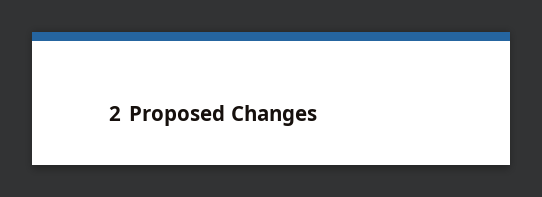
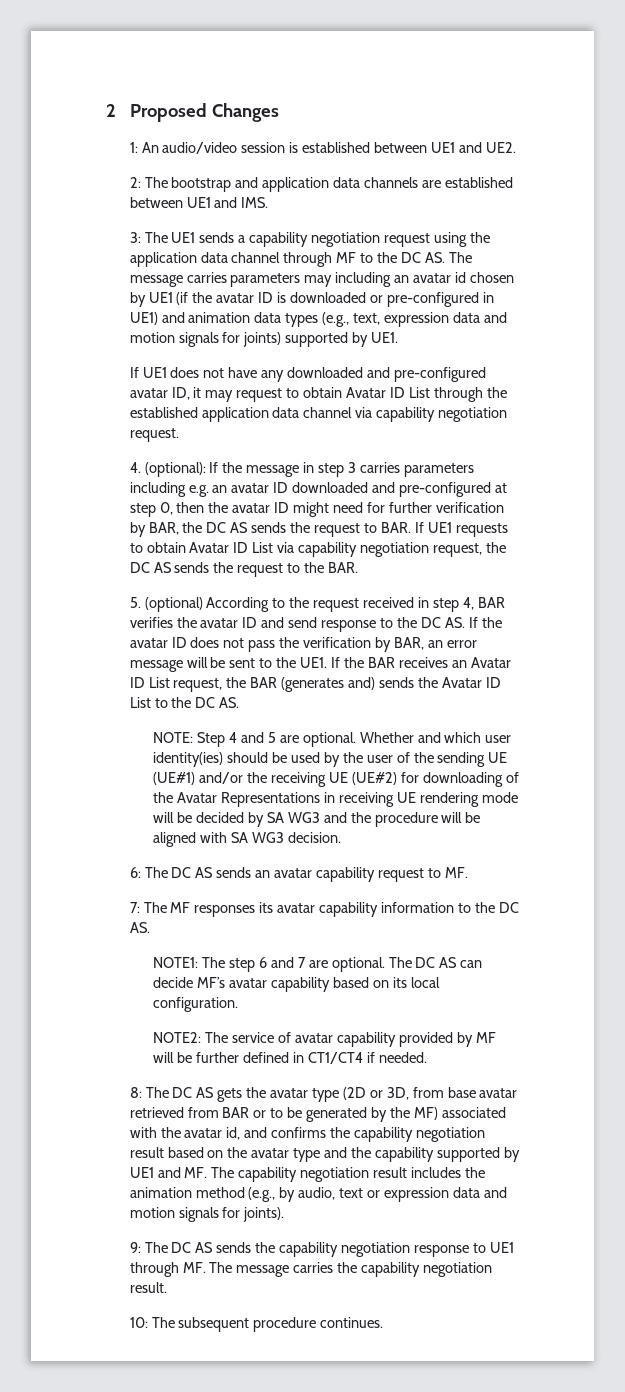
+ 1: An audio/video session is established between UE1 and UE2.
+ 2: The bootstrap and application data channels are established between UE1 and IMS.
+ 3: The UE1 sends a capability negotiation request using the application data channel through MF to the DC AS. The message carries parameters may including an avatar id chosen by UE1 (if the avatar ID is downloaded or pre-configured in UE1) and animation data types (e.g., text, expression data and motion signals for joints) supported by UE1.
+ If UE1 does not have any downloaded and pre-configured avatar ID, it may request to obtain Avatar ID List through the established application data channel via capability negotiation request.
+ 4. (optional): If the message in step 3 carries parameters including e.g. an avatar ID downloaded and pre-configured at step 0, then the avatar ID might need for further verification by BAR, the DC AS sends the request to BAR. If UE1 requests to obtain Avatar ID List via capability negotiation request, the DC AS sends the request to the BAR.
+ 5. (optional) According to the request received in step 4, BAR verifies the avatar ID and send response to the DC AS. If the avatar ID does not pass the verification by BAR, an error message will be sent to the UE1. If the BAR receives an Avatar ID List request, the BAR (generates and) sends the Avatar ID List to the DC AS.
+ NOTE: Step 4 and 5 are optional. Whether and which user identity(ies) should be used by the user of the sending UE (UE#1) and/or the receiving UE (UE#2) for downloading of the Avatar Representations in receiving UE rendering mode will be decided by SA WG3 and the procedure will be aligned with SA WG3 decision.
+ 6: The DC AS sends an avatar capability request to MF.
+ 7: The MF responses its avatar capability information to the DC AS.
+ NOTE1: The step 6 and 7 are optional. The DC AS can decide MF’s avatar capability based on its local configuration.
+ NOTE2: The service of avatar capability provided by MF will be further defined in CT1/CT4 if needed.
+ 8: The DC AS gets the avatar type (2D or 3D, from base avatar retrieved from BAR or to be generated by the MF) associated with the avatar id, and confirms the capability negotiation result based on the avatar type and the capability supported by UE1 and MF. The capability negotiation result includes the animation method (e.g., by audio, text or expression data and motion signals for joints).
+ 9: The DC AS sends the capability negotiation response to UE1 through MF. The message carries the capability negotiation result.
+ 10: The subsequent procedure continues.

